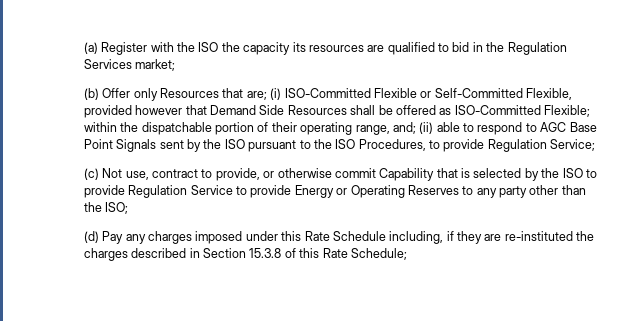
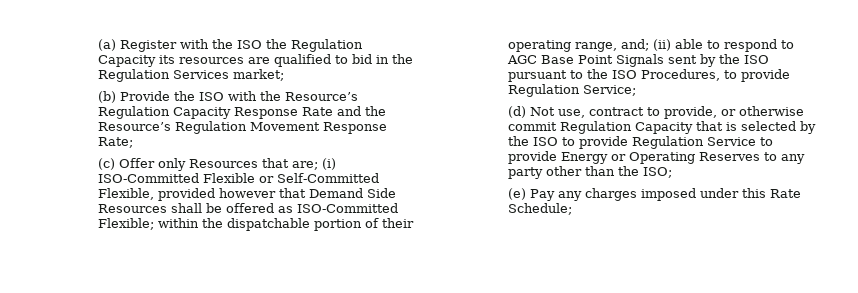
- (a) Register with the ISO the capacity its resources are qualified to bid in the Regulation Services market;
+ (a) Register with the ISO the Regulation Capacity its resources are qualified to bid in the Regulation Services market;
- (b) Offer only Resources that are; (i) ISO-Committed Flexible or Self-Committed Flexible, provided however that Demand Side Resources shall be offered as ISO-Committed Flexible; within the dispatchable portion of their operating range, and; (ii) able to respond to AGC Base Point Signals sent by the ISO pursuant to the ISO Procedures, to provide Regulation Service;
+ (b) Provide the ISO with the Resource’s Regulation Capacity Response Rate and the Resource’s Regulation Movement Response Rate;
+ (c) Offer only Resources that are; (i) ISO-Committed Flexible or Self-Committed Flexible, provided however that Demand Side Resources shall be offered as ISO-Committed Flexible; within the dispatchable portion of their operating range, and; (ii) able to respond to AGC Base Point Signals sent by the ISO pursuant to the ISO Procedures, to provide Regulation Service;
- (c) Not use, contract to provide, or otherwise commit Capability that is selected by the ISO to provide Regulation Service to provide Energy or Operating Reserves to any party other than the ISO;
+ (d) Not use, contract to provide, or otherwise commit Regulation Capacity that is selected by the ISO to provide Regulation Service to provide Energy or Operating Reserves to any party other than the ISO;
- (d) Pay any charges imposed under this Rate Schedule including, if they are re-instituted the charges described in Section 15.3.8 of this Rate Schedule;
+ (e) Pay any charges imposed under this Rate Schedule;

